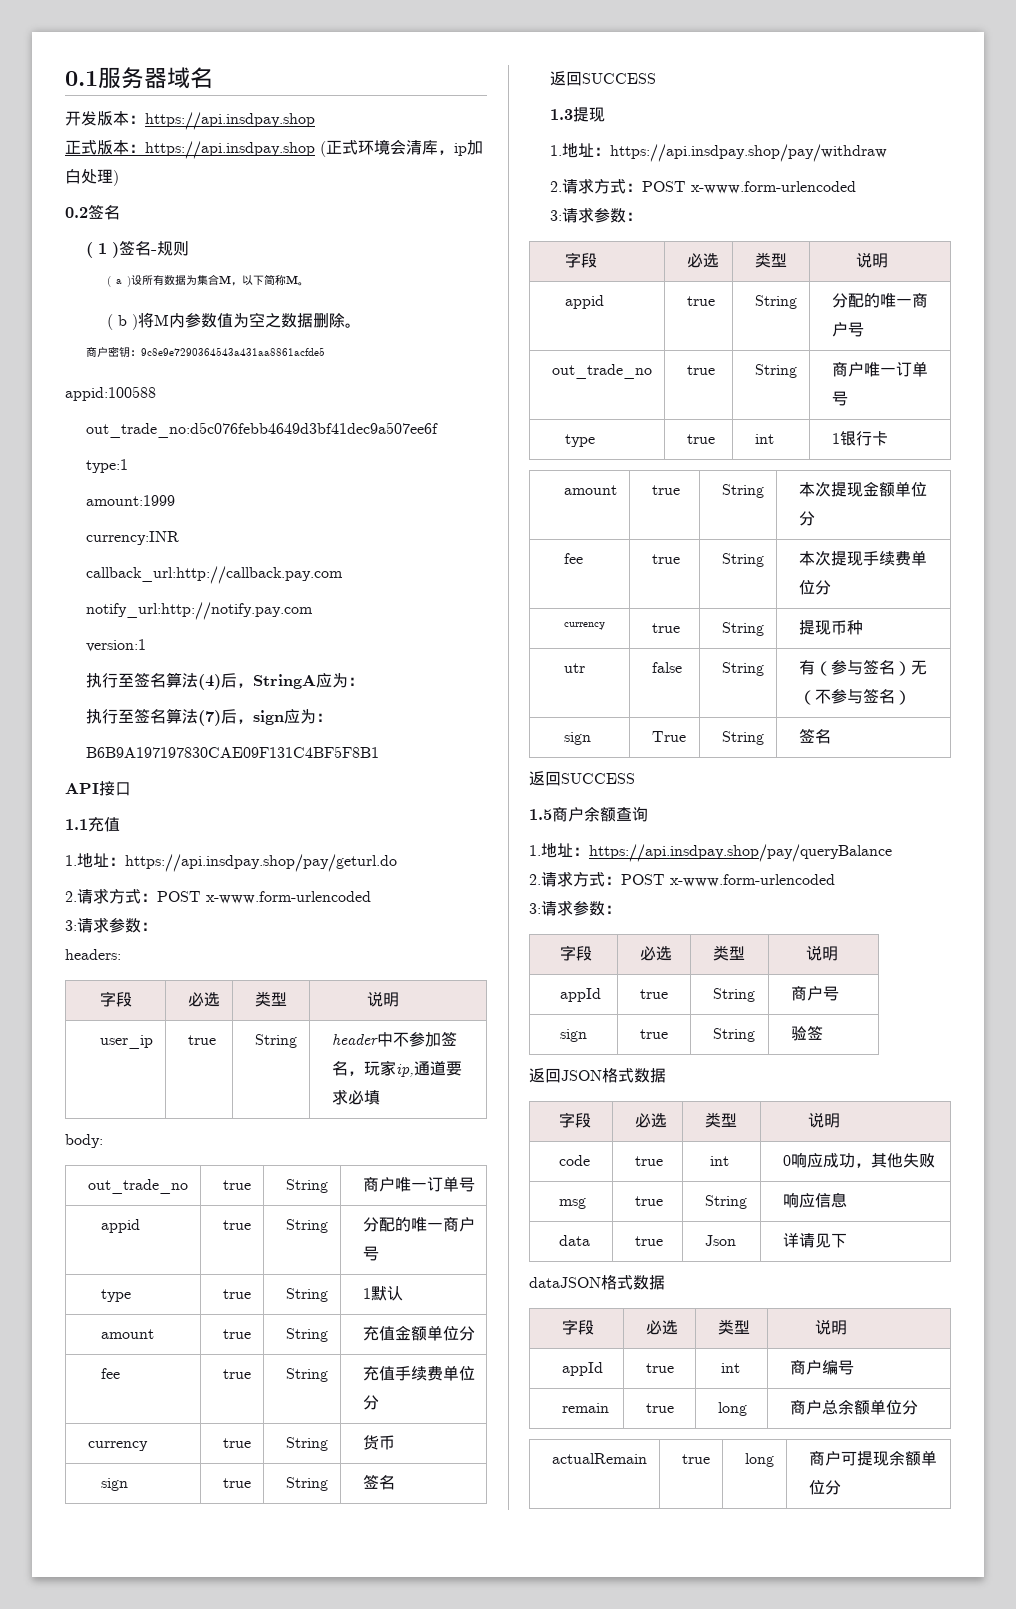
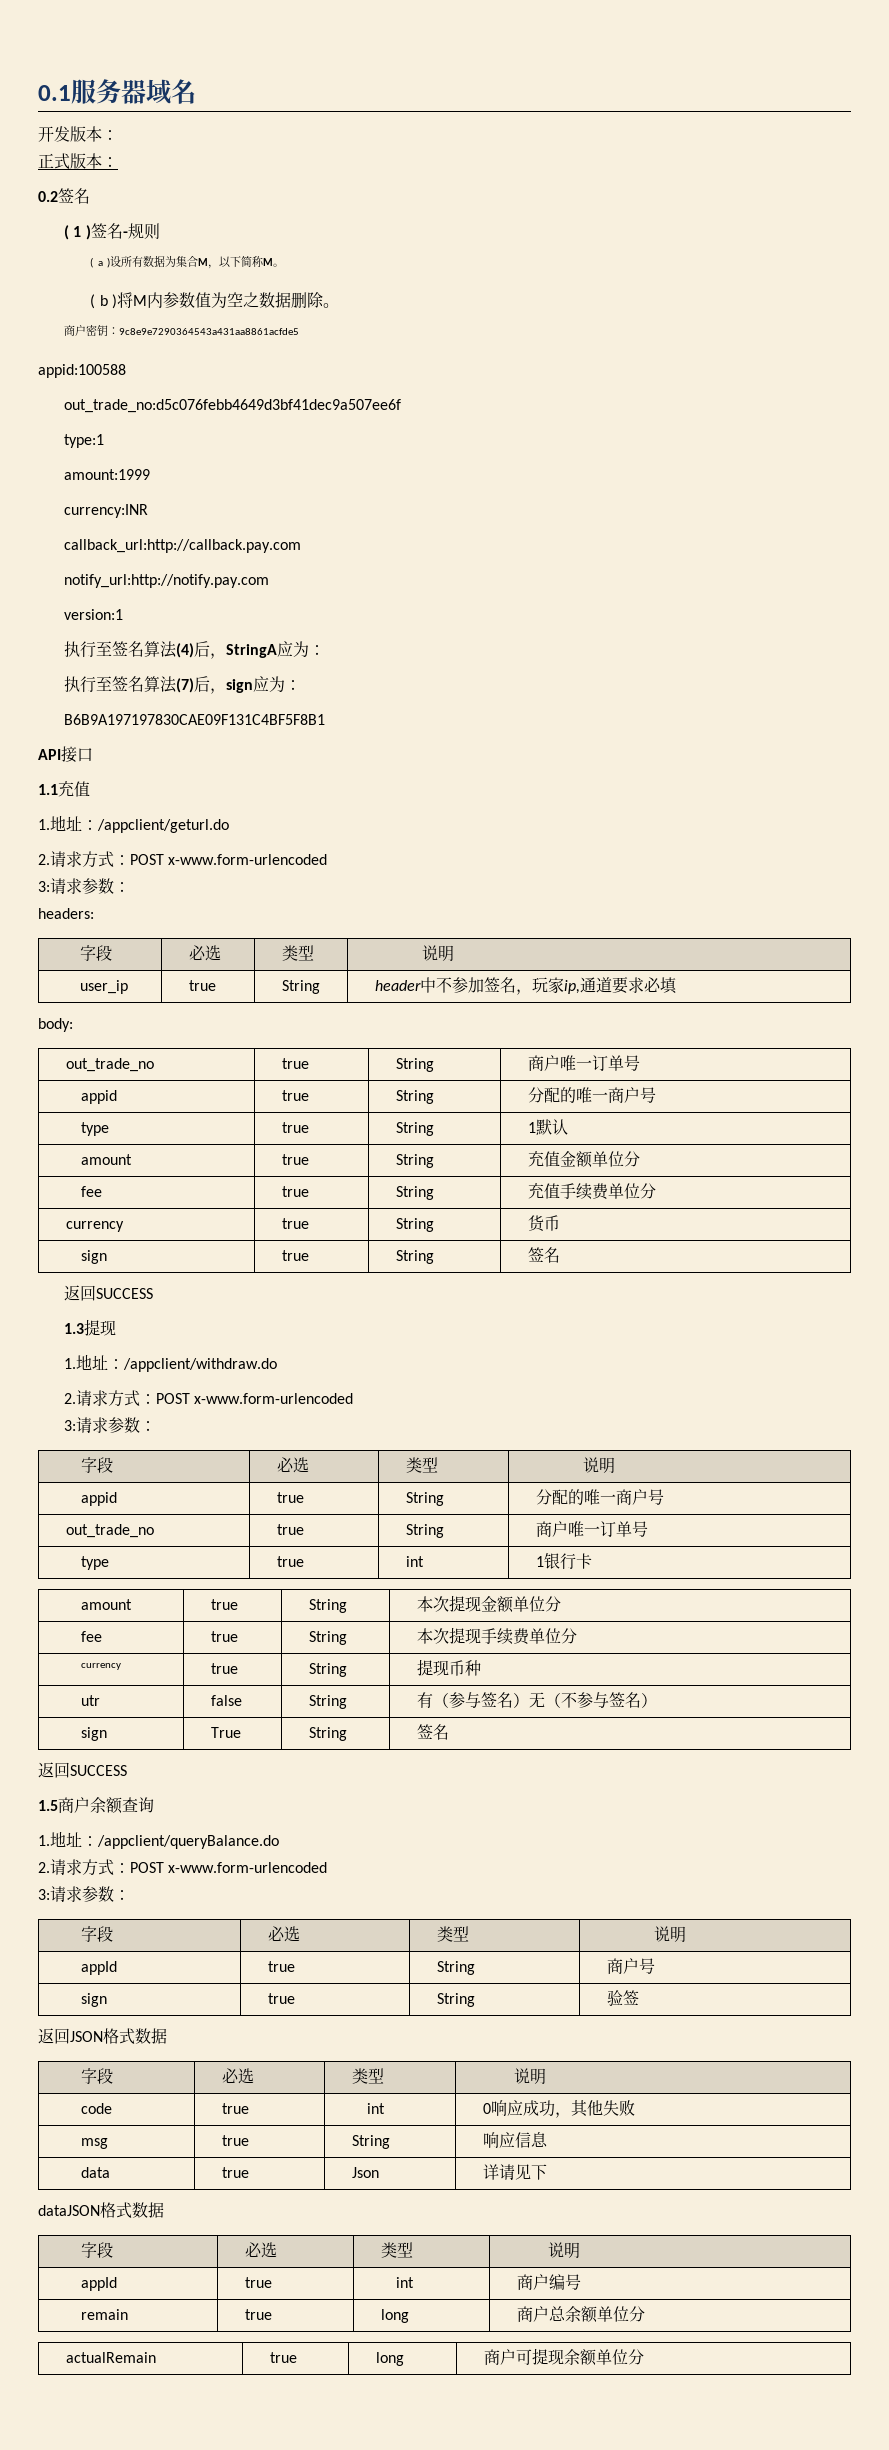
- 开发版本：https://api.insdpay.shop
+ 开发版本：
- 正式版本：https://api.insdpay.shop (正式环境会清库，ip加白处理)
+ 正式版本：
- 1.地址：https://api.insdpay.shop/pay/geturl.do
+ 1.地址：/appclient/geturl.do
- 1.地址：https://api.insdpay.shop/pay/withdraw
+ 1.地址：/appclient/withdraw.do
- 1.地址：https://api.insdpay.shop/pay/queryBalance
+ 1.地址：/appclient/queryBalance.do

